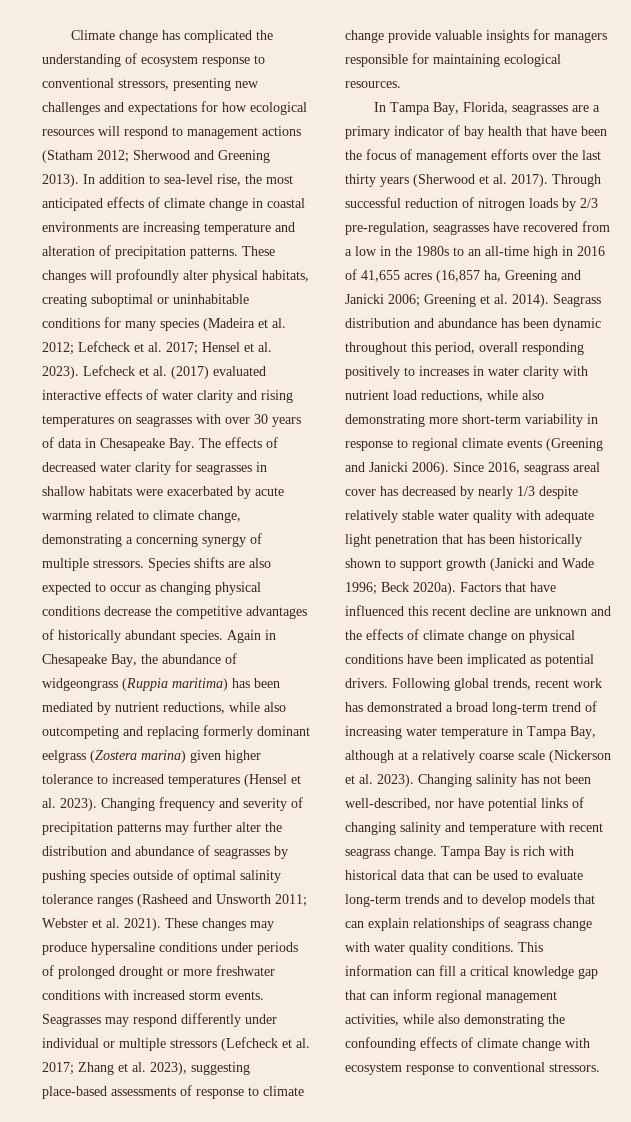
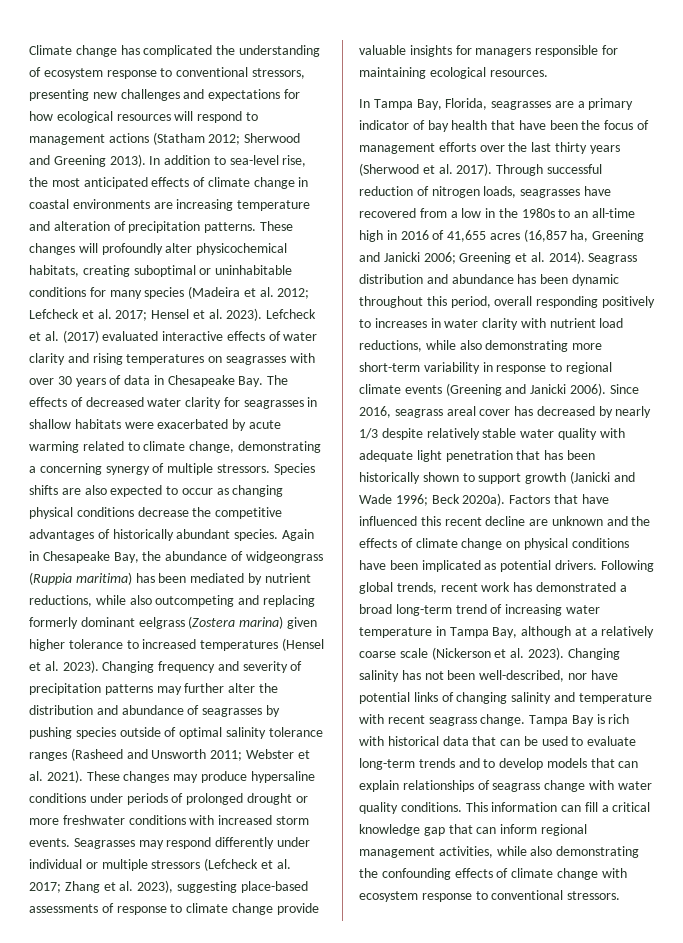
- These changes will profoundly alter physical habitats, creating suboptimal or uninhabitable conditions for many species (Madeira et al. 2012; Lefcheck et al. 2017; Hensel et al. 2023).
+ These changes will profoundly alter physicochemical habitats, creating suboptimal or uninhabitable conditions for many species (Madeira et al. 2012; Lefcheck et al. 2017; Hensel et al. 2023).
- Through successful reduction of nitrogen loads by 2/3 pre-regulation, seagrasses have recovered from a low in the 1980s to an all-time high in 2016 of 41,655 acres (16,857 ha, Greening and Janicki 2006; Greening et al. 2014).
+ Through successful reduction of nitrogen loads, seagrasses have recovered from a low in the 1980s to an all-time high in 2016 of 41,655 acres (16,857 ha, Greening and Janicki 2006; Greening et al. 2014).

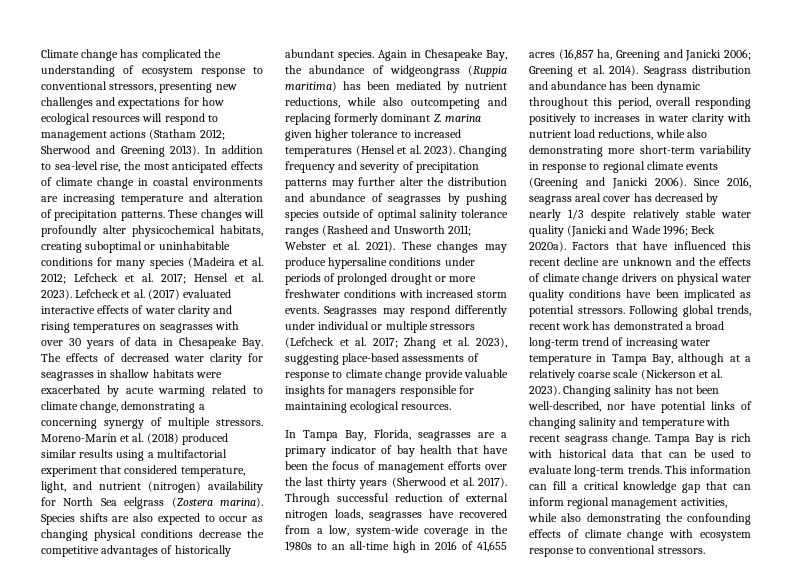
+ Moreno-Marín et al. (2018) produced similar results using a multifactorial experiment that considered temperature, light, and nutrient (nitrogen) availability for North Sea eelgrass (Zostera marina).
- Again in Chesapeake Bay, the abundance of widgeongrass (Ruppia maritima) has been mediated by nutrient reductions, while also outcompeting and replacing formerly dominant eelgrass (Zostera marina) given higher tolerance to increased temperatures (Hensel et al. 2023).
+ Again in Chesapeake Bay, the abundance of widgeongrass (Ruppia maritima) has been mediated by nutrient reductions, while also outcompeting and replacing formerly dominant Z. marina given higher tolerance to increased temperatures (Hensel et al. 2023).
- Through successful reduction of nitrogen loads, seagrasses have recovered from a low in the 1980s to an all-time high in 2016 of 41,655 acres (16,857 ha, Greening and Janicki 2006; Greening et al. 2014).
+ Through successful reduction of external nitrogen loads, seagrasses have recovered from a low, system-wide coverage in the 1980s to an all-time high in 2016 of 41,655 acres (16,857 ha, Greening and Janicki 2006; Greening et al. 2014).
- Since 2016, seagrass areal cover has decreased by nearly 1/3 despite relatively stable water quality with adequate light penetration that has been historically shown to support growth (Janicki and Wade 1996; Beck 2020a).
+ Since 2016, seagrass areal cover has decreased by nearly 1/3 despite relatively stable water quality (Janicki and Wade 1996; Beck 2020a).
- Factors that have influenced this recent decline are unknown and the effects of climate change on physical conditions have been implicated as potential drivers.
+ Factors that have influenced this recent decline are unknown and the effects of climate change drivers on physical water quality conditions have been implicated as potential stressors.
- Tampa Bay is rich with historical data that can be used to evaluate long-term trends and to develop models that can explain relationships of seagrass change with water quality conditions.
+ Tampa Bay is rich with historical data that can be used to evaluate long-term trends.

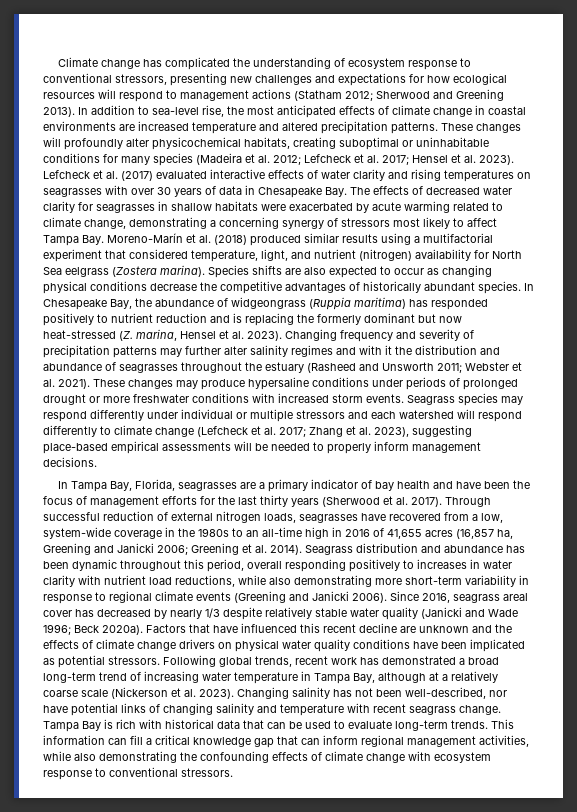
- In addition to sea-level rise, the most anticipated effects of climate change in coastal environments are increasing temperature and alteration of precipitation patterns.
+ In addition to sea-level rise, the most anticipated effects of climate change in coastal environments are increased temperature and altered precipitation patterns.
- Lefcheck et al. (2017) evaluated interactive effects of water clarity and rising temperatures on seagrasses with over 30 years of data in Chesapeake Bay. The effects of decreased water clarity for seagrasses in shallow habitats were exacerbated by acute warming related to climate change, demonstrating a concerning synergy of multiple stressors. Moreno-Marín et al. (2018) produced similar results using a multifactorial experiment that considered temperature, light, and nutrient (nitrogen) availability for North Sea eelgrass (Zostera marina).
+ Lefcheck et al. (2017) evaluated interactive effects of water clarity and rising temperatures on seagrasses with over 30 years of data in Chesapeake Bay. The effects of decreased water clarity for seagrasses in shallow habitats were exacerbated by acute warming related to climate change, demonstrating a concerning synergy of stressors most likely to affect Tampa Bay. Moreno-Marín et al. (2018) produced similar results using a multifactorial experiment that considered temperature, light, and nutrient (nitrogen) availability for North Sea eelgrass (Zostera marina).
- Again in Chesapeake Bay, the abundance of widgeongrass (Ruppia maritima) has been mediated by nutrient reductions, while also outcompeting and replacing formerly dominant Z. marina given higher tolerance to increased temperatures (Hensel et al. 2023).
+ In Chesapeake Bay, the abundance of widgeongrass (Ruppia maritima) has responded positively to nutrient reduction and is replacing the formerly dominant but now heat-stressed (Z. marina, Hensel et al. 2023).
- Changing frequency and severity of precipitation patterns may further alter the distribution and abundance of seagrasses by pushing species outside of optimal salinity tolerance ranges (Rasheed and Unsworth 2011; Webster et al. 2021).
+ Changing frequency and severity of precipitation patterns may further alter salinity regimes and with it the distribution and abundance of seagrasses throughout the estuary (Rasheed and Unsworth 2011; Webster et al. 2021).
- Seagrasses may respond differently under individual or multiple stressors (Lefcheck et al. 2017; Zhang et al. 2023), suggesting place-based assessments of response to climate change provide valuable insights for managers responsible for maintaining ecological resources.
+ Seagrass species may respond differently under individual or multiple stressors and each watershed will respond differently to climate change (Lefcheck et al. 2017; Zhang et al. 2023), suggesting place-based empirical assessments will be needed to properly inform management decisions.
- In Tampa Bay, Florida, seagrasses are a primary indicator of bay health that have been the focus of management efforts over the last thirty years (Sherwood et al. 2017).
+ In Tampa Bay, Florida, seagrasses are a primary indicator of bay health and have been the focus of management efforts for the last thirty years (Sherwood et al. 2017).

